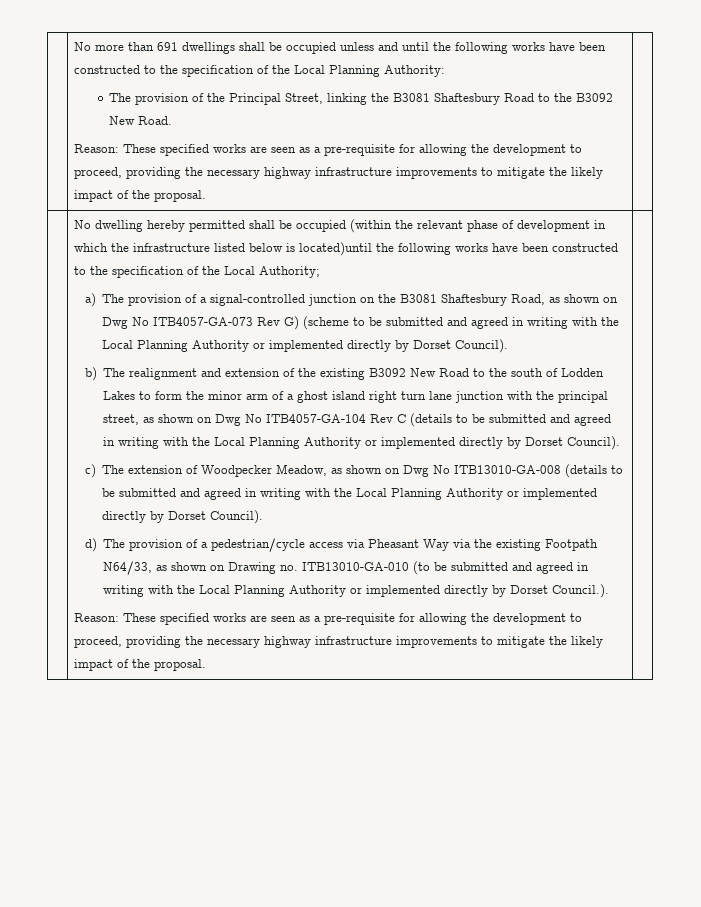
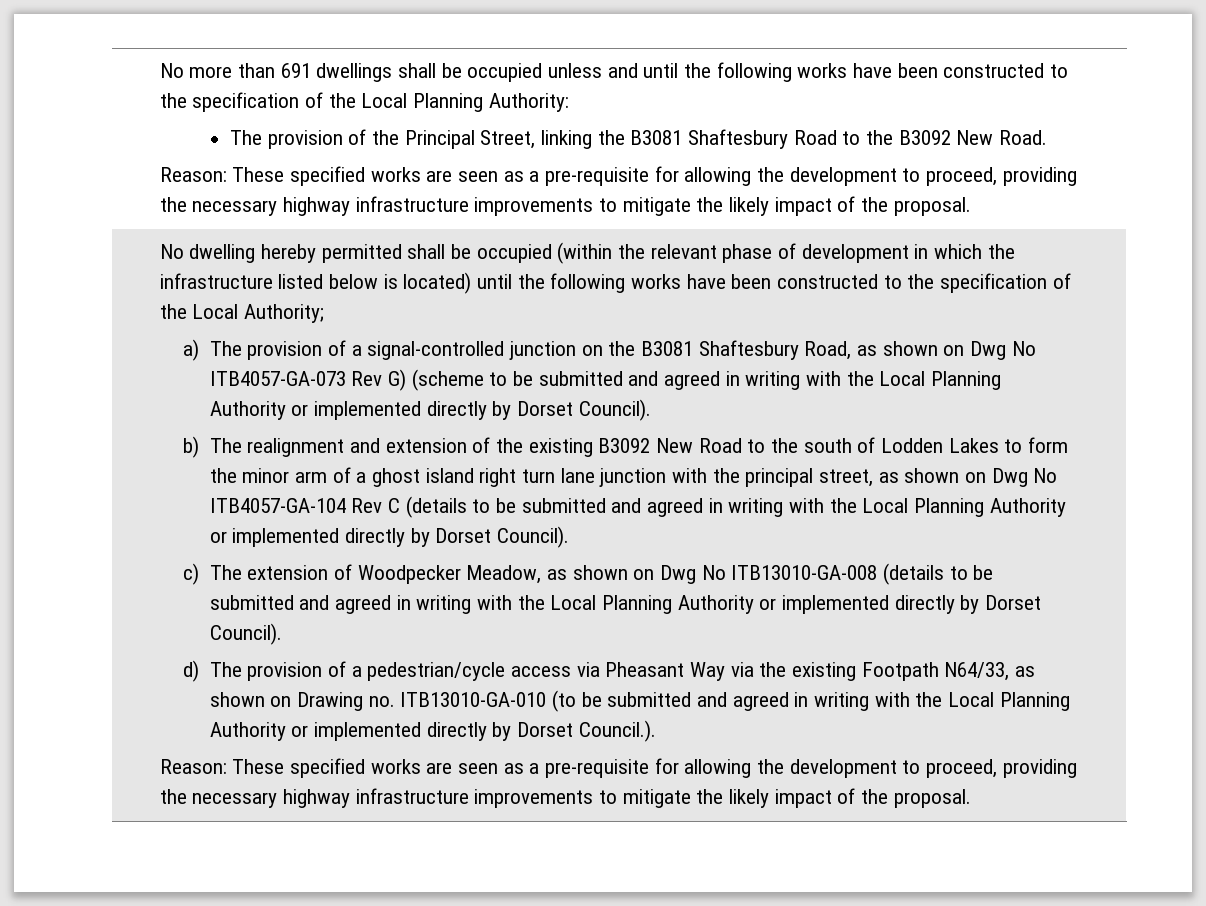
- No dwelling hereby permitted shall be occupied (within the relevant phase of development in which the infrastructure listed below is located)until the following works have been constructed to the specification of the Local Authority;
+ No dwelling hereby permitted shall be occupied (within the relevant phase of development in which the infrastructure listed below is located) until the following works have been constructed to the specification of the Local Authority;

